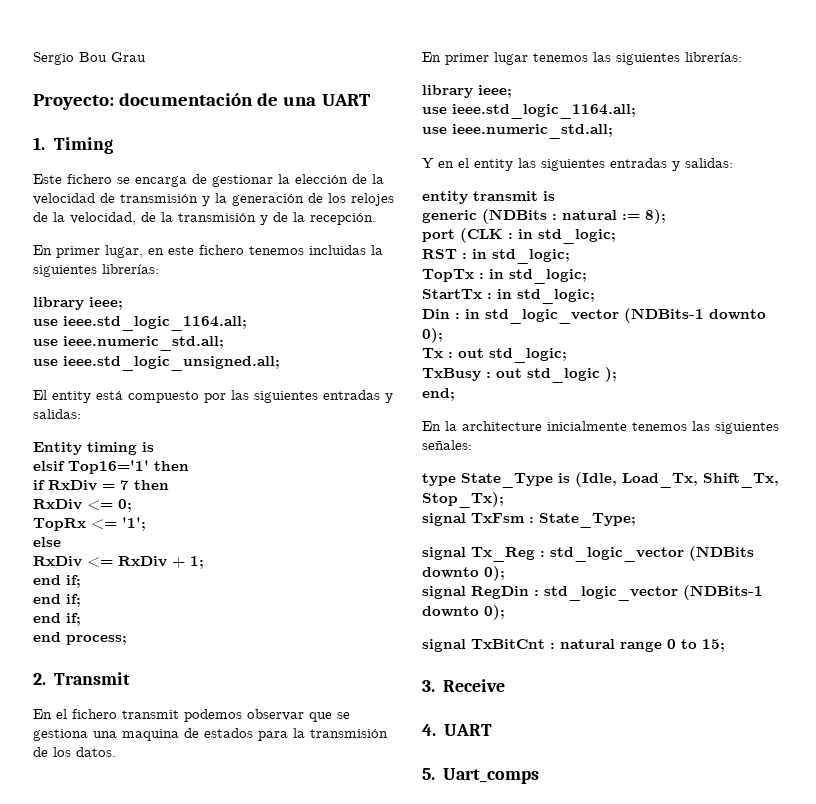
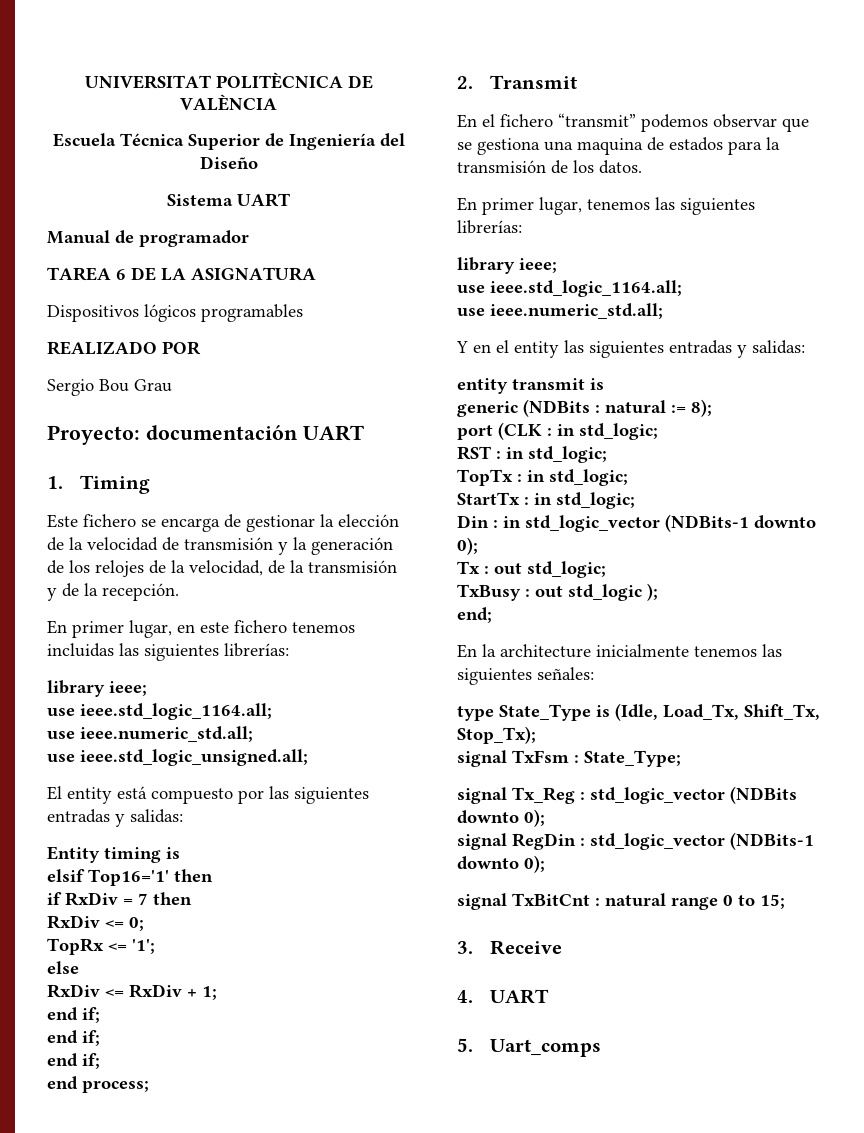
+ UNIVERSITAT POLITÈCNICA DE VALÈNCIA
+ Escuela Técnica Superior de Ingeniería del Diseño
+ Sistema UART
+ Manual de programador
+ TAREA 6 DE LA ASIGNATURA
+ Dispositivos lógicos programables
+ REALIZADO POR
- Proyecto: documentación de una UART
+ Proyecto: documentación UART
- En primer lugar, en este fichero tenemos incluidas la siguientes librerías:
+ En primer lugar, en este fichero tenemos incluidas las siguientes librerías:
- En el fichero transmit podemos observar que se gestiona una maquina de estados para la transmisión de los datos.
+ En el fichero “transmit” podemos observar que se gestiona una maquina de estados para la transmisión de los datos.
- En primer lugar tenemos las siguientes librerías:
+ En primer lugar, tenemos las siguientes librerías:

